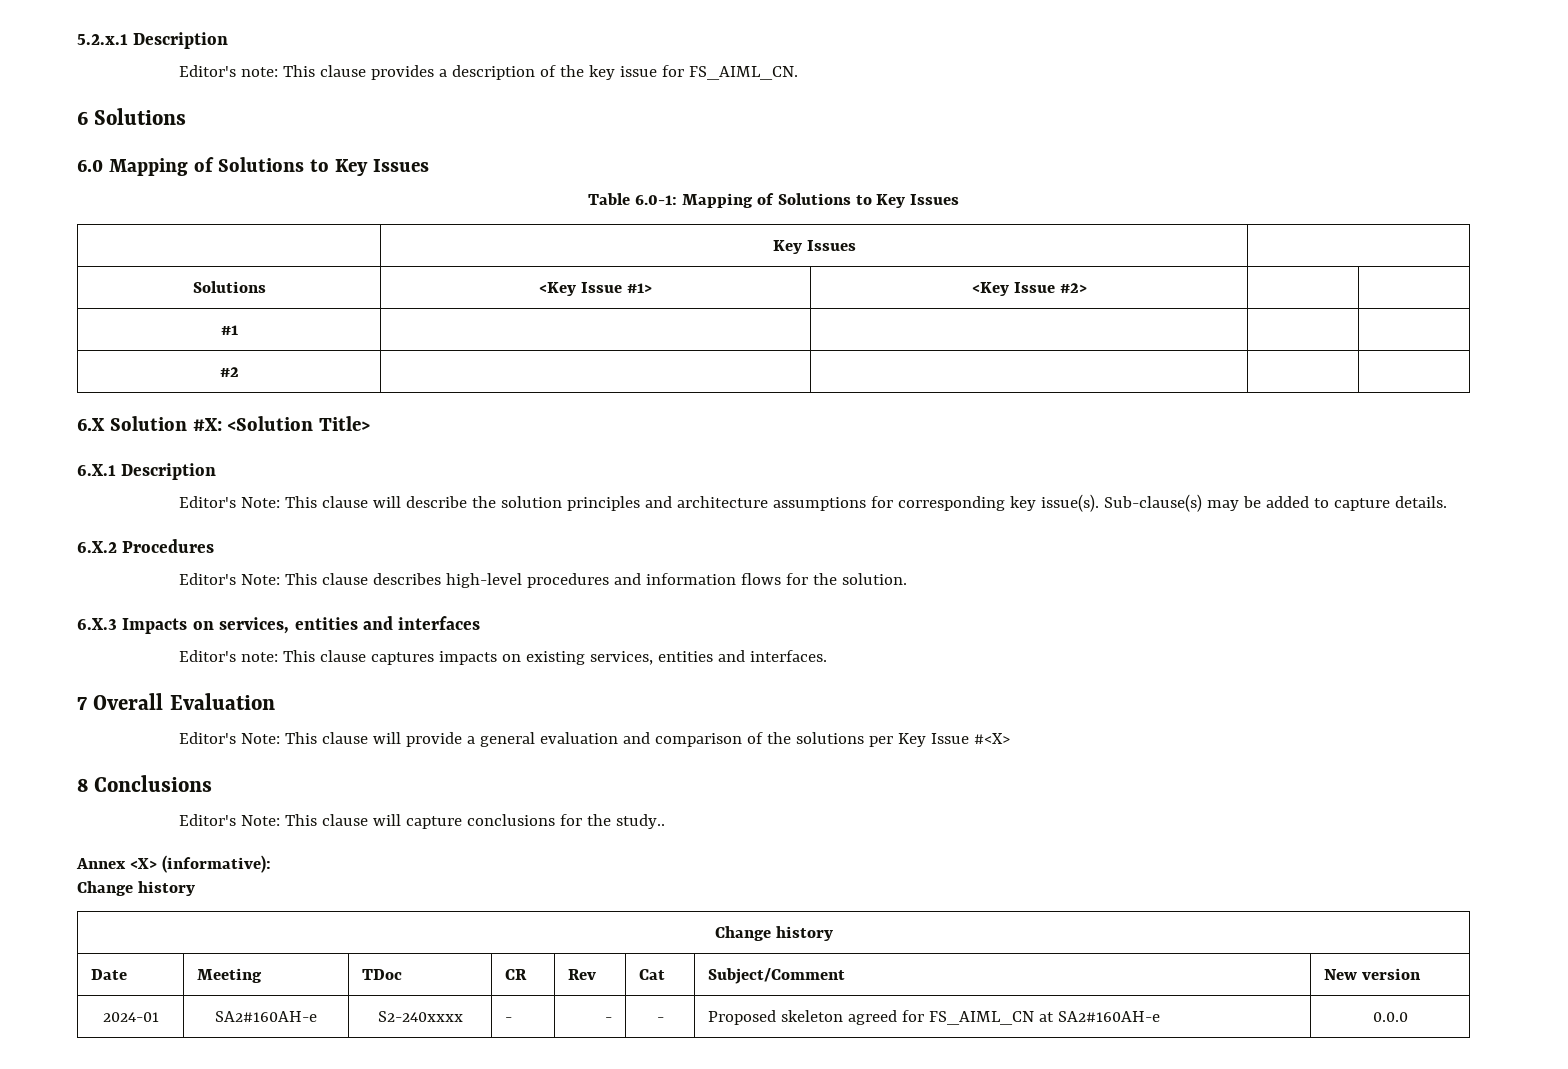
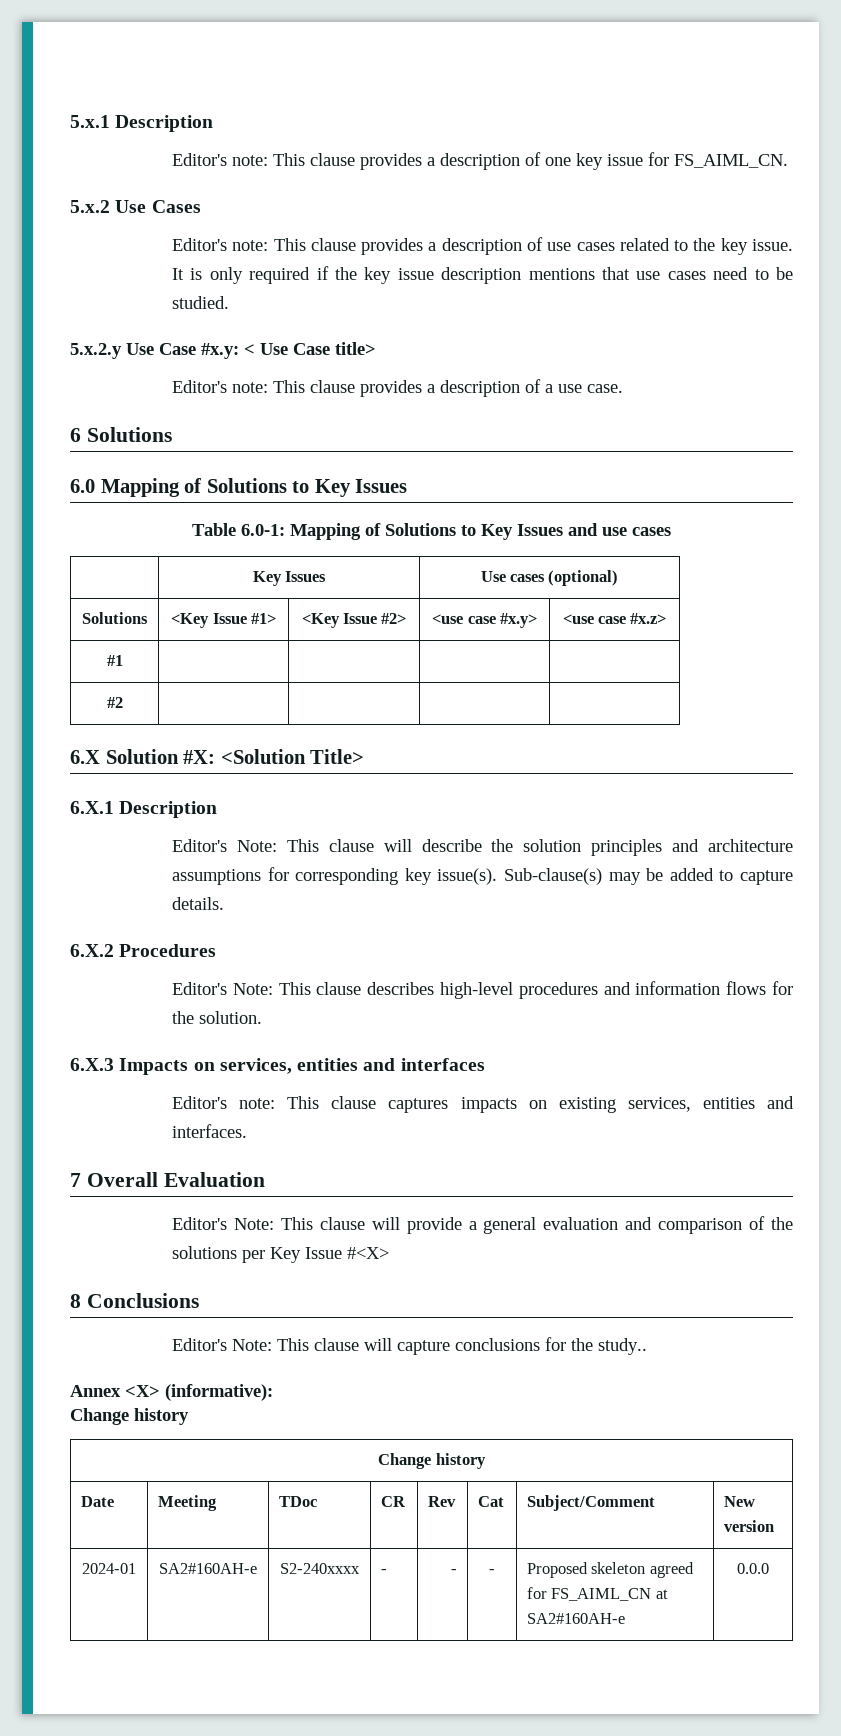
- 5.2.x.1 Description
+ 5.x.1 Description
- Editor's note: This clause provides a description of the key issue for FS_AIML_CN.
+ Editor's note: This clause provides a description of one key issue for FS_AIML_CN.
+ 5.x.2 Use Cases
+ Editor's note: This clause provides a description of use cases related to the key issue. It is only required if the key issue description mentions that use cases need to be studied.
+ 5.x.2.y Use Case #x.y: < Use Case title>
+ Editor's note: This clause provides a description of a use case.
- Table 6.0-1: Mapping of Solutions to Key Issues
+ Table 6.0-1: Mapping of Solutions to Key Issues and use cases
- | Key Issues |
+ | Key Issues | Use cases (optional)
- Solutions | <Key Issue #1> | <Key Issue #2> | |
+ Solutions | <Key Issue #1> | <Key Issue #2> | <use case #x.y> | <use case #x.z>

